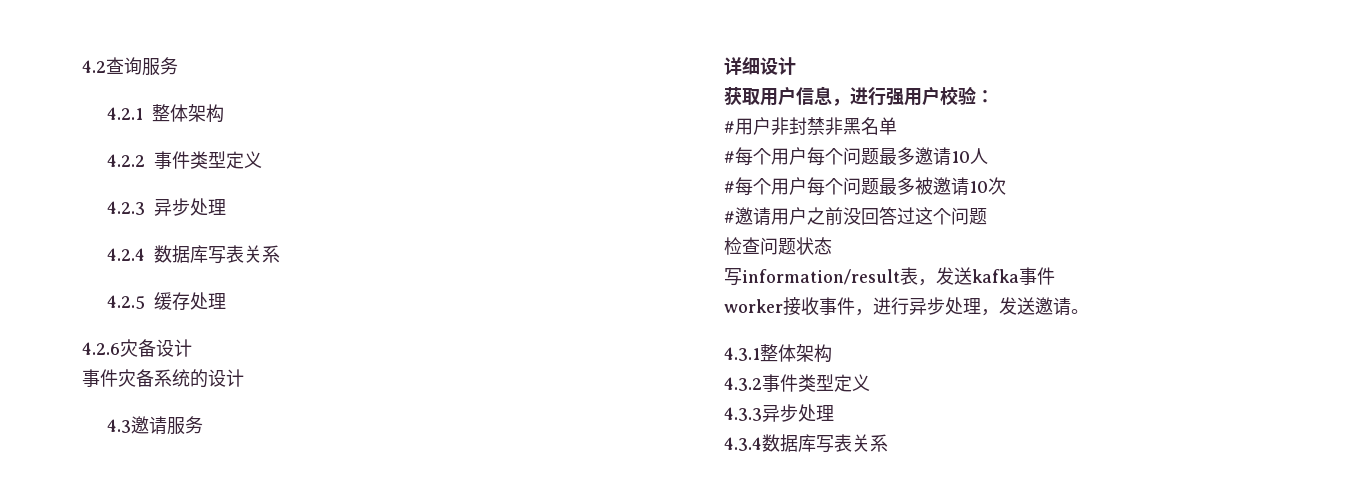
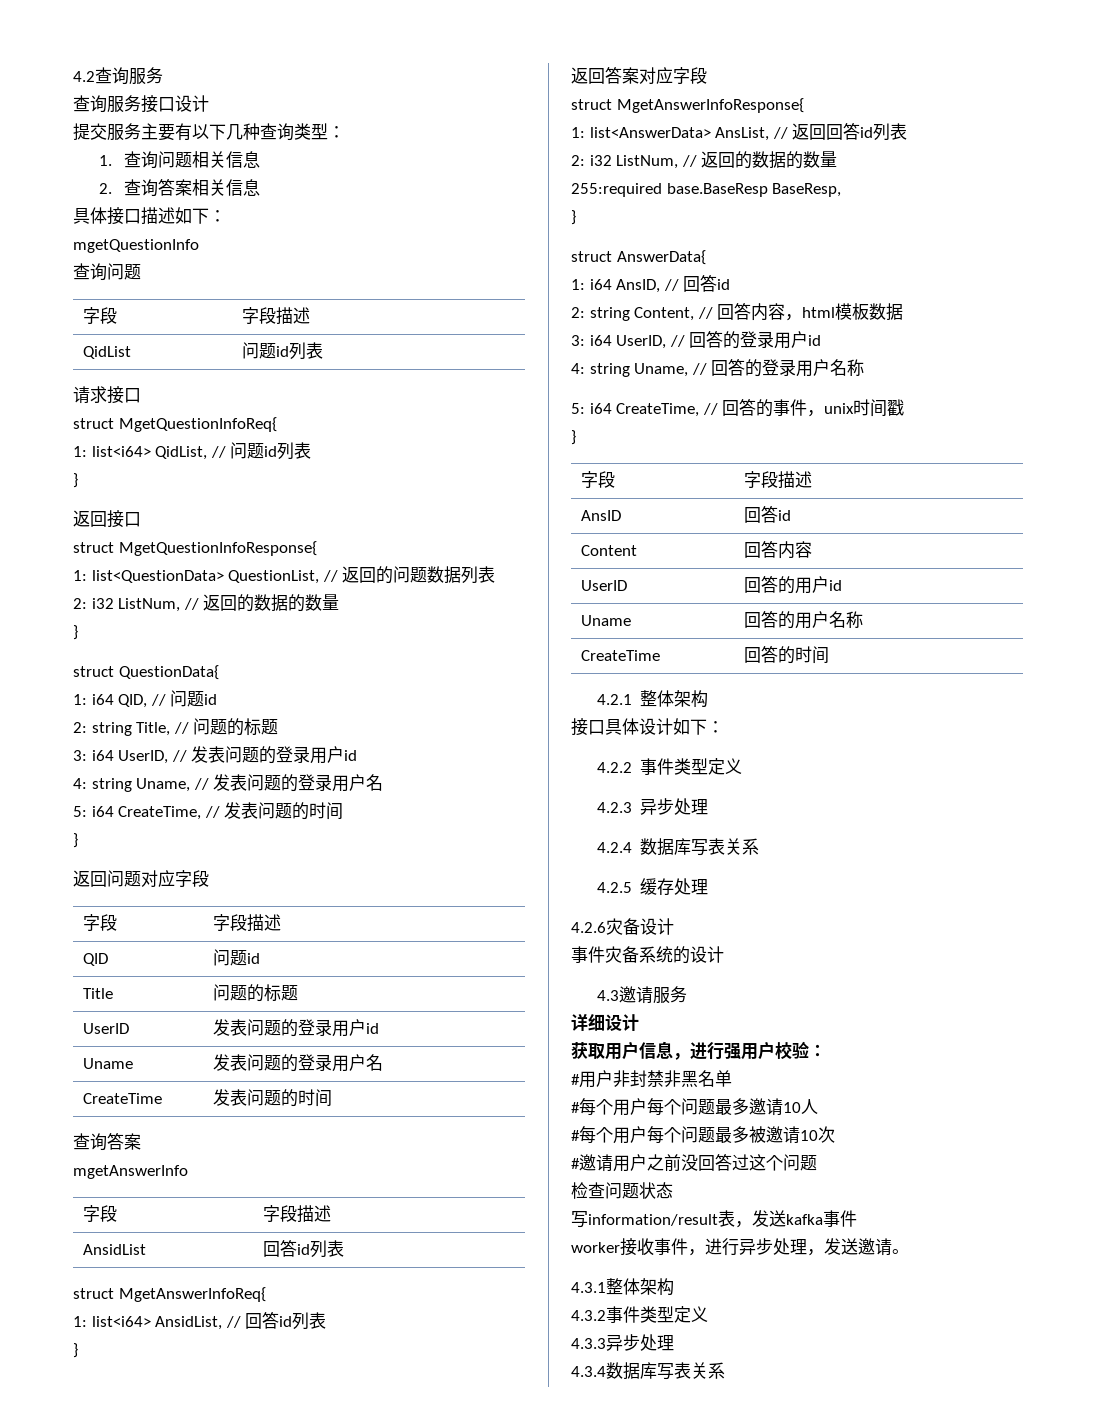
+ 查询服务接口设计
+ 提交服务主要有以下几种查询类型：
+ 1.查询问题相关信息
+ 2.查询答案相关信息
+ 具体接口描述如下：
+ mgetQuestionInfo
+ 查询问题
+ 字段 | 字段描述
+ QidList | 问题id列表
+ 请求接口
+ struct MgetQuestionInfoReq{
+ 1: list<i64> QidList, // 问题id列表
+ }
+ 返回接口
+ struct MgetQuestionInfoResponse{
+ 1: list<QuestionData> QuestionList, // 返回的问题数据列表
+ 2: i32 ListNum, // 返回的数据的数量
+ }
+ struct QuestionData{
+ 1: i64 QID, // 问题id
+ 2: string Title, // 问题的标题
+ 3: i64 UserID, // 发表问题的登录用户id
+ 4: string Uname, // 发表问题的登录用户名
+ 5: i64 CreateTime, // 发表问题的时间
+ }
+ 返回问题对应字段
+ 字段 | 字段描述
+ QID | 问题id
+ Title | 问题的标题
+ UserID | 发表问题的登录用户id
+ Uname | 发表问题的登录用户名
+ CreateTime | 发表问题的时间
+ 查询答案
+ mgetAnswerInfo
+ 字段 | 字段描述
+ AnsidList | 回答id列表
+ struct MgetAnswerInfoReq{
+ 1: list<i64> AnsidList, // 回答id列表
+ }
+ 返回答案对应字段
+ struct MgetAnswerInfoResponse{
+ 1: list<AnswerData> AnsList, // 返回回答id列表
+ 2: i32 ListNum, // 返回的数据的数量
+ 255:required base.BaseResp BaseResp,
+ }
+ struct AnswerData{
+ 1: i64 AnsID, // 回答id
+ 2: string Content, // 回答内容，html模板数据
+ 3: i64 UserID, // 回答的登录用户id
+ 4: string Uname, // 回答的登录用户名称
+ 5: i64 CreateTime, // 回答的事件，unix时间戳
+ }
+ 字段 | 字段描述
+ AnsID | 回答id
+ Content | 回答内容
+ UserID | 回答的用户id
+ Uname | 回答的用户名称
+ CreateTime | 回答的时间
+ 接口具体设计如下：

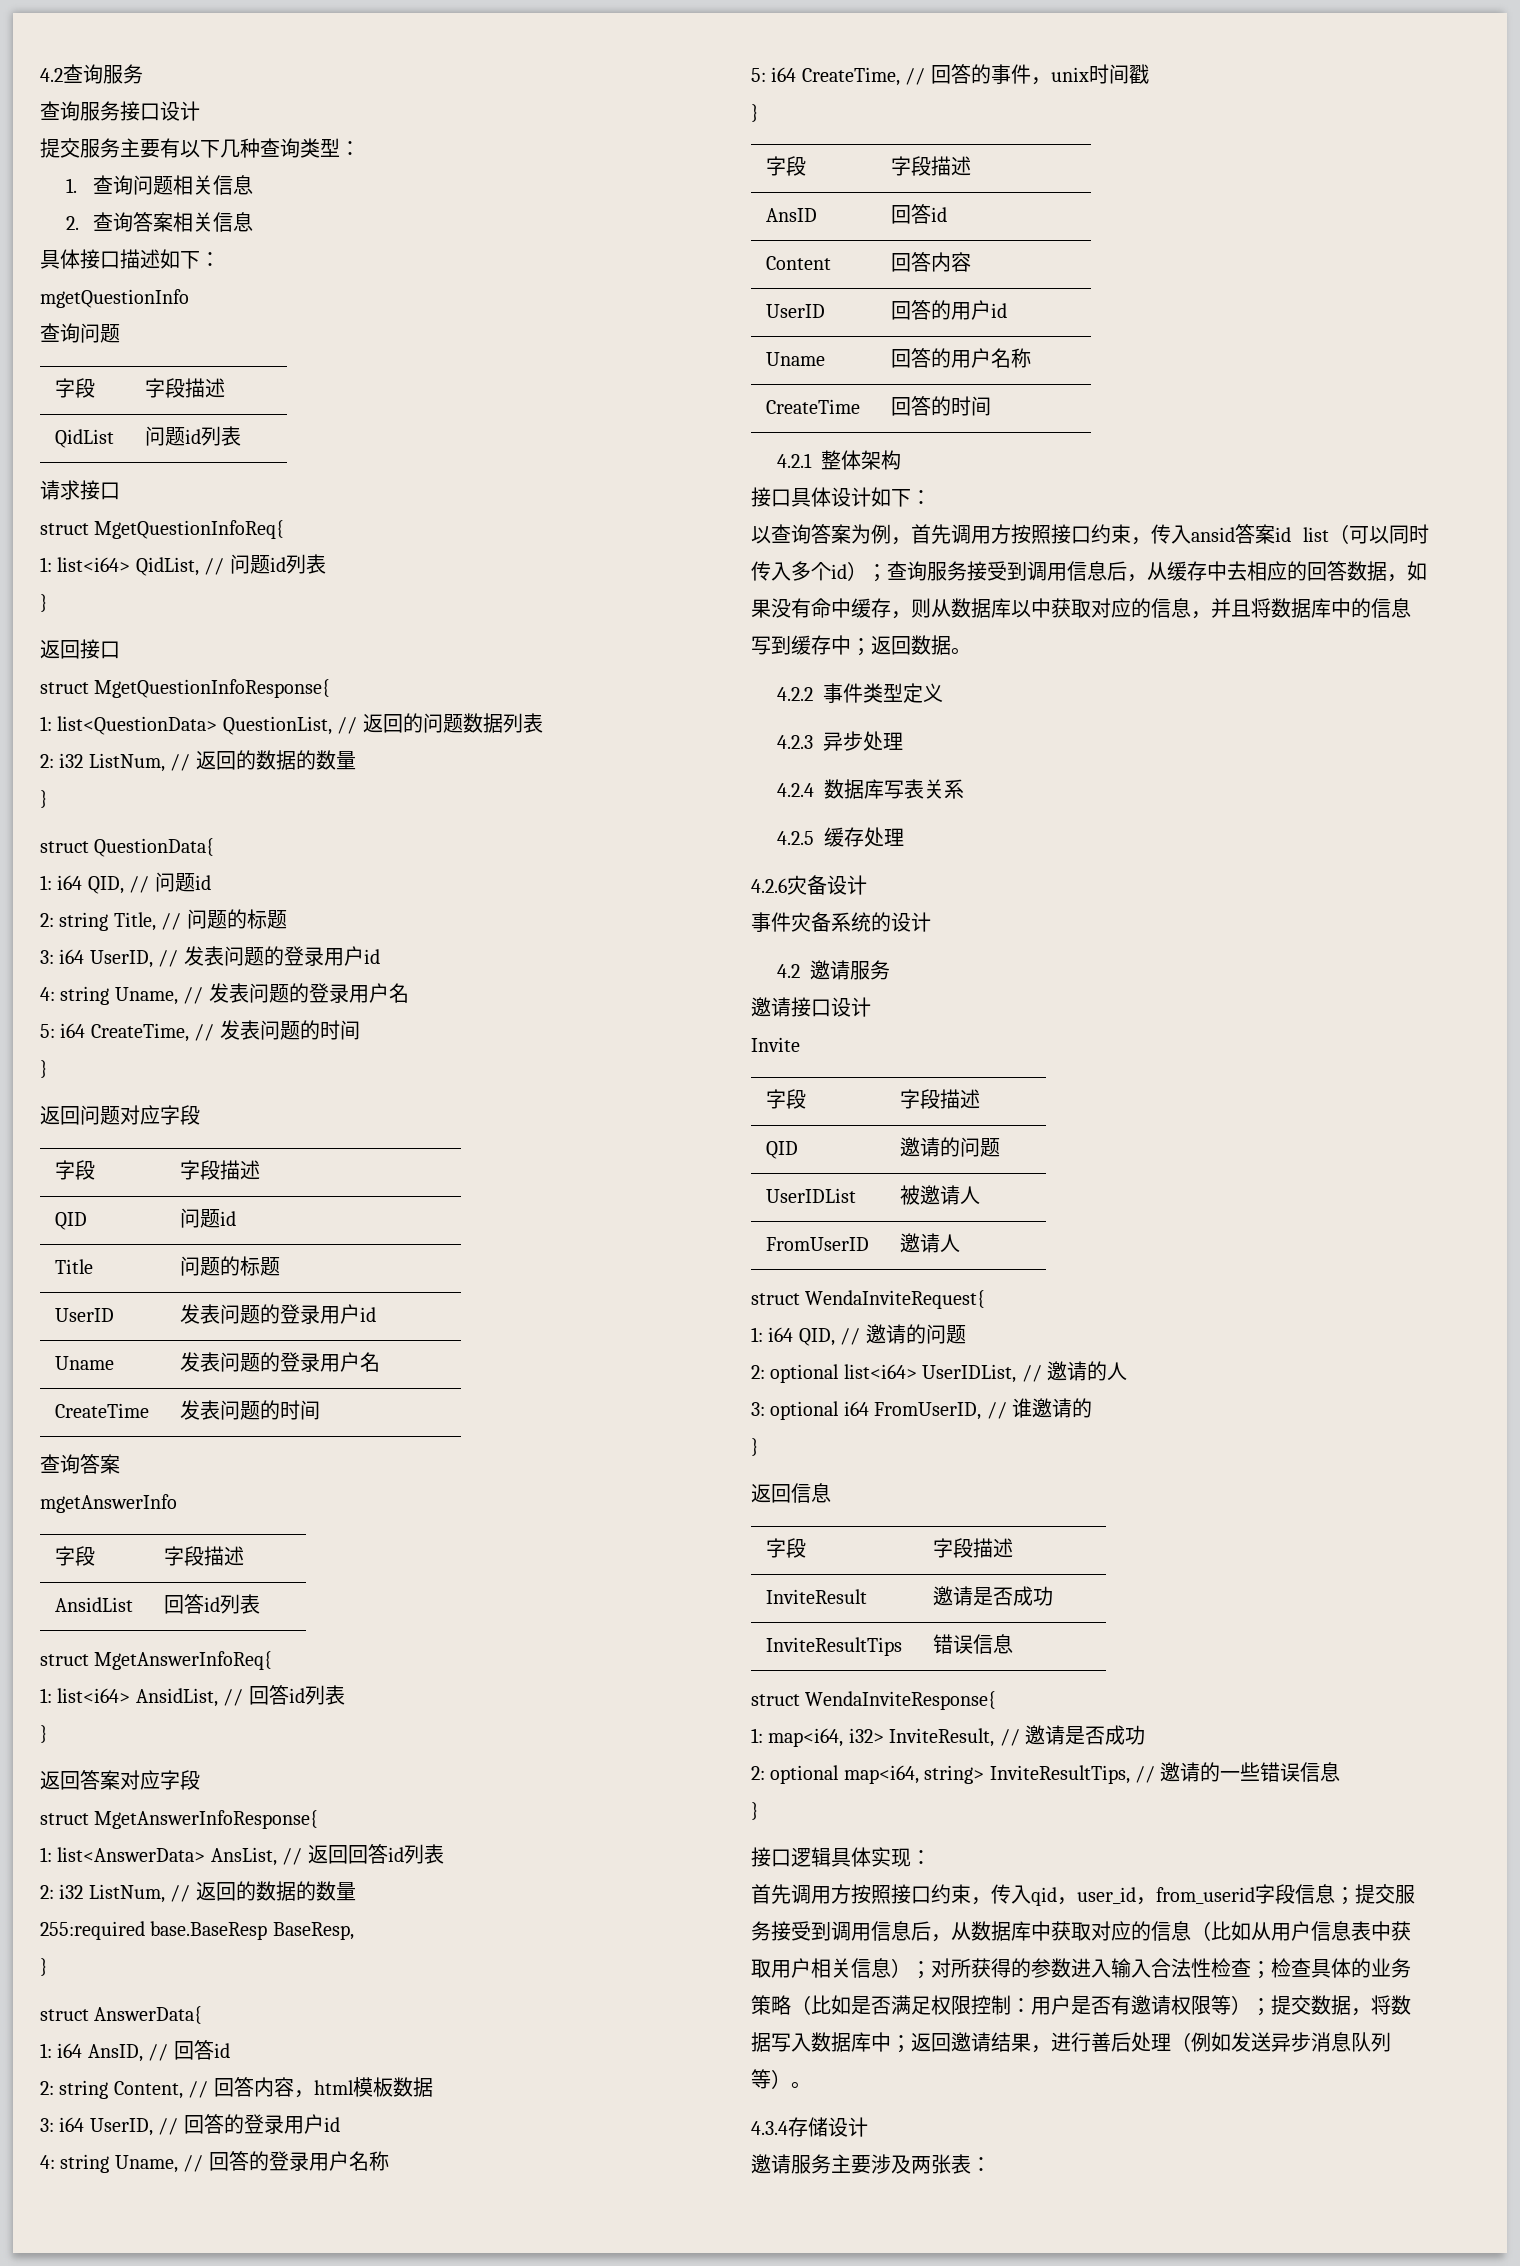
+ 以查询答案为例，首先调用方按照接口约束，传入ansid答案id list（可以同时传入多个id）；查询服务接受到调用信息后，从缓存中去相应的回答数据，如果没有命中缓存，则从数据库以中获取对应的信息，并且将数据库中的信息写到缓存中；返回数据。
- 4.3邀请服务
+ 4.2邀请服务
- 详细设计
- 获取用户信息，进行强用户校验：
- #用户非封禁非黑名单
- #每个用户每个问题最多邀请10人
- #每个用户每个问题最多被邀请10次
- #邀请用户之前没回答过这个问题
- 检查问题状态
- 写information/result表，发送kafka事件
- worker接收事件，进行异步处理，发送邀请。
- 4.3.1整体架构
- 4.3.2事件类型定义
- 4.3.3异步处理
- 4.3.4数据库写表关系
+ 邀请接口设计
+ Invite
+ 字段 | 字段描述
+ QID | 邀请的问题
+ UserIDList | 被邀请人
+ FromUserID | 邀请人
+ struct WendaInviteRequest{
+ 1: i64 QID, // 邀请的问题
+ 2: optional list<i64> UserIDList, // 邀请的人
+ 3: optional i64 FromUserID, // 谁邀请的
+ }
+ 返回信息
+ 字段 | 字段描述
+ InviteResult | 邀请是否成功
+ InviteResultTips | 错误信息
+ struct WendaInviteResponse{
+ 1: map<i64, i32> InviteResult, // 邀请是否成功
+ 2: optional map<i64, string> InviteResultTips, // 邀请的一些错误信息
+ }
+ 接口逻辑具体实现：
+ 首先调用方按照接口约束，传入qid，user_id，from_userid字段信息；提交服务接受到调用信息后，从数据库中获取对应的信息（比如从用户信息表中获取用户相关信息）；对所获得的参数进入输入合法性检查；检查具体的业务策略（比如是否满足权限控制：用户是否有邀请权限等）；提交数据，将数据写入数据库中；返回邀请结果，进行善后处理（例如发送异步消息队列等）。
+ 4.3.4存储设计
+ 邀请服务主要涉及两张表：

